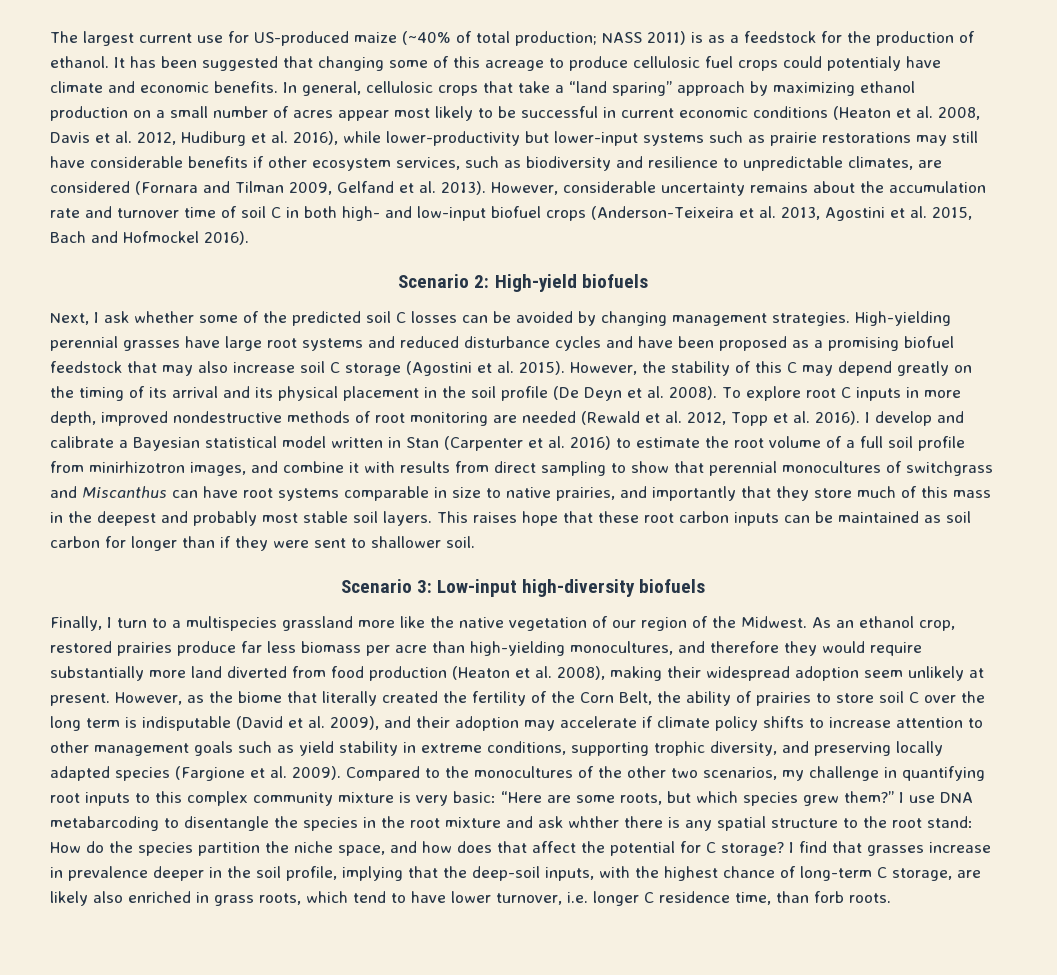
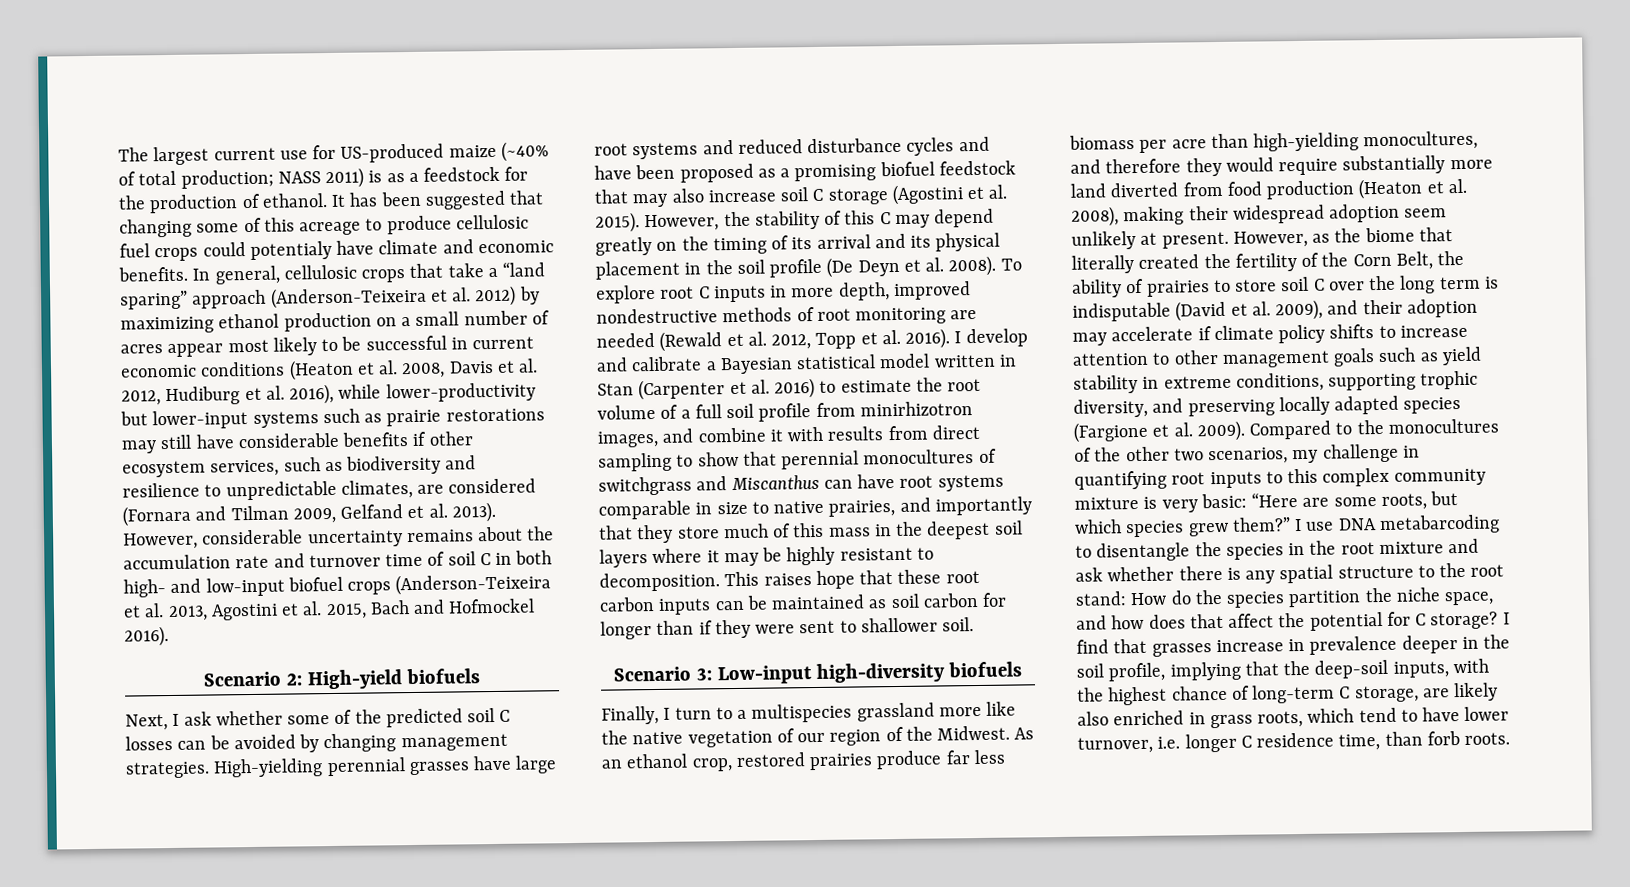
- In general, cellulosic crops that take a “land sparing” approach by maximizing ethanol production on a small number of acres appear most likely to be successful in current economic conditions (Heaton et al. 2008, Davis et al. 2012, Hudiburg et al. 2016), while lower-productivity but lower-input systems such as prairie restorations may still have considerable benefits if other ecosystem services, such as biodiversity and resilience to unpredictable climates, are considered (Fornara and Tilman 2009, Gelfand et al. 2013).
+ In general, cellulosic crops that take a “land sparing” approach (Anderson-Teixeira et al. 2012) by maximizing ethanol production on a small number of acres appear most likely to be successful in current economic conditions (Heaton et al. 2008, Davis et al. 2012, Hudiburg et al. 2016), while lower-productivity but lower-input systems such as prairie restorations may still have considerable benefits if other ecosystem services, such as biodiversity and resilience to unpredictable climates, are considered (Fornara and Tilman 2009, Gelfand et al. 2013).
- I develop and calibrate a Bayesian statistical model written in Stan (Carpenter et al. 2016) to estimate the root volume of a full soil profile from minirhizotron images, and combine it with results from direct sampling to show that perennial monocultures of switchgrass and Miscanthus can have root systems comparable in size to native prairies, and importantly that they store much of this mass in the deepest and probably most stable soil layers.
+ I develop and calibrate a Bayesian statistical model written in Stan (Carpenter et al. 2016) to estimate the root volume of a full soil profile from minirhizotron images, and combine it with results from direct sampling to show that perennial monocultures of switchgrass and Miscanthus can have root systems comparable in size to native prairies, and importantly that they store much of this mass in the deepest soil layers where it may be highly resistant to decomposition.
- I use DNA metabarcoding to disentangle the species in the root mixture and ask whther there is any spatial structure to the root stand: How do the species partition the niche space, and how does that affect the potential for C storage?
+ I use DNA metabarcoding to disentangle the species in the root mixture and ask whether there is any spatial structure to the root stand: How do the species partition the niche space, and how does that affect the potential for C storage?

